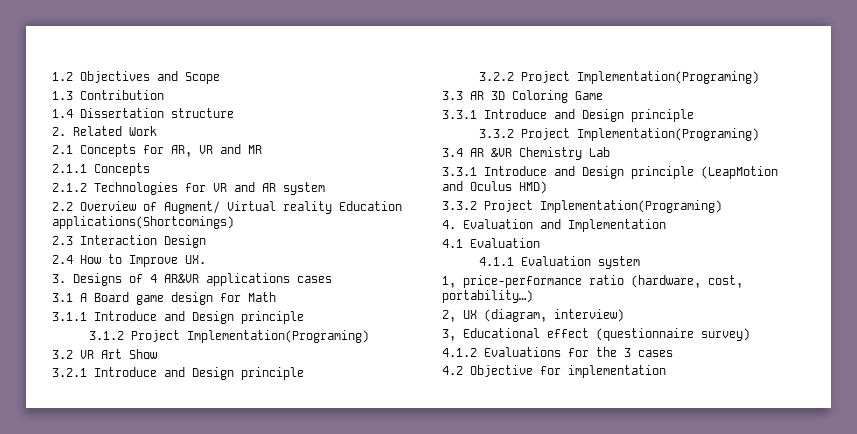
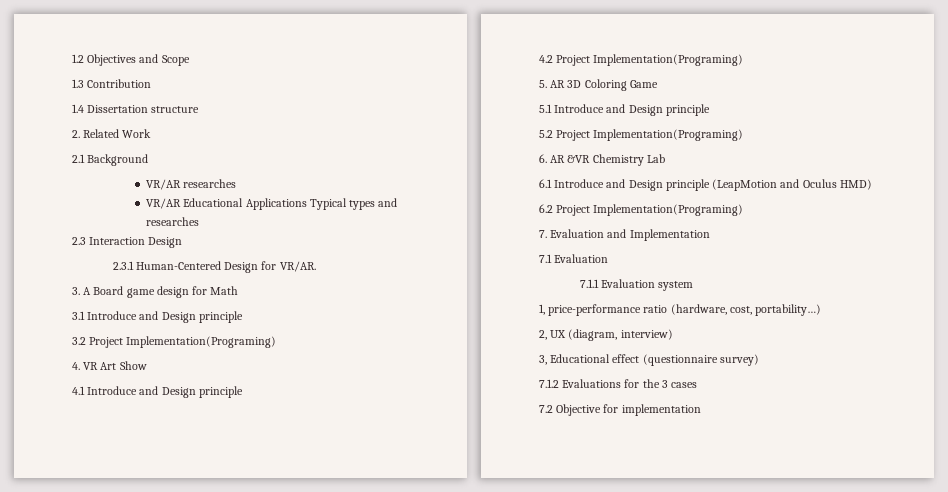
- 2.1 Concepts for AR, VR and MR
- 2.1.1 Concepts
- 2.1.2 Technologies for VR and AR system
- 2.2 Overview of Augment/ Virtual reality Education applications(Shortcomings)
+ 2.1 Background
+ VR/AR researches
+ VR/AR Educational Applications Typical types and researches
  2.3 Interaction Design
- 2.4 How to Improve UX.
- 3. Designs of 4 AR&VR applications cases
- 3.1 A Board game design for Math
+ 2.3.1 Human-Centered Design for VR/AR.
+ 3. A Board game design for Math
- 3.1.1 Introduce and Design principle
- 3.1.2 Project Implementation(Programing)
- 3.2 VR Art Show
+ 3.1 Introduce and Design principle
+ 3.2 Project Implementation(Programing)
+ 4. VR Art Show
- 3.2.1 Introduce and Design principle
- 3.2.2 Project Implementation(Programing)
- 3.3 AR 3D Coloring Game
- 3.3.1 Introduce and Design principle
- 3.3.2 Project Implementation(Programing)
- 3.4 AR &VR Chemistry Lab
+ 4.1 Introduce and Design principle
+ 4.2 Project Implementation(Programing)
+ 5. AR 3D Coloring Game
+ 5.1 Introduce and Design principle
+ 5.2 Project Implementation(Programing)
+ 6. AR &VR Chemistry Lab
- 3.3.1 Introduce and Design principle (LeapMotion and Oculus HMD)
- 3.3.2 Project Implementation(Programing)
- 4. Evaluation and Implementation
+ 6.1 Introduce and Design principle (LeapMotion and Oculus HMD)
+ 6.2 Project Implementation(Programing)
+ 7. Evaluation and Implementation
- 4.1 Evaluation
+ 7.1 Evaluation
- 4.1.1 Evaluation system
+ 7.1.1 Evaluation system
- 4.1.2 Evaluations for the 3 cases
+ 7.1.2 Evaluations for the 3 cases
- 4.2 Objective for implementation
+ 7.2 Objective for implementation

